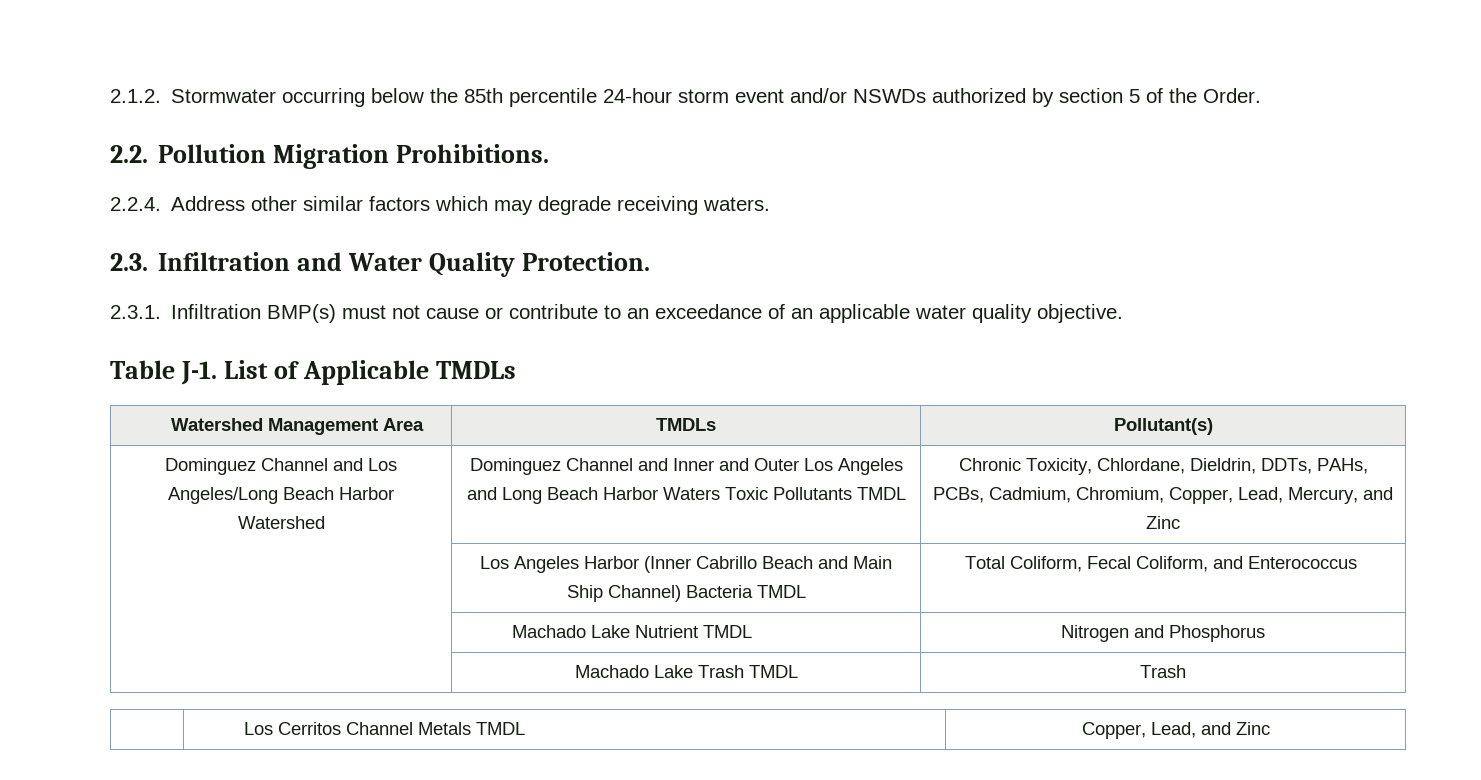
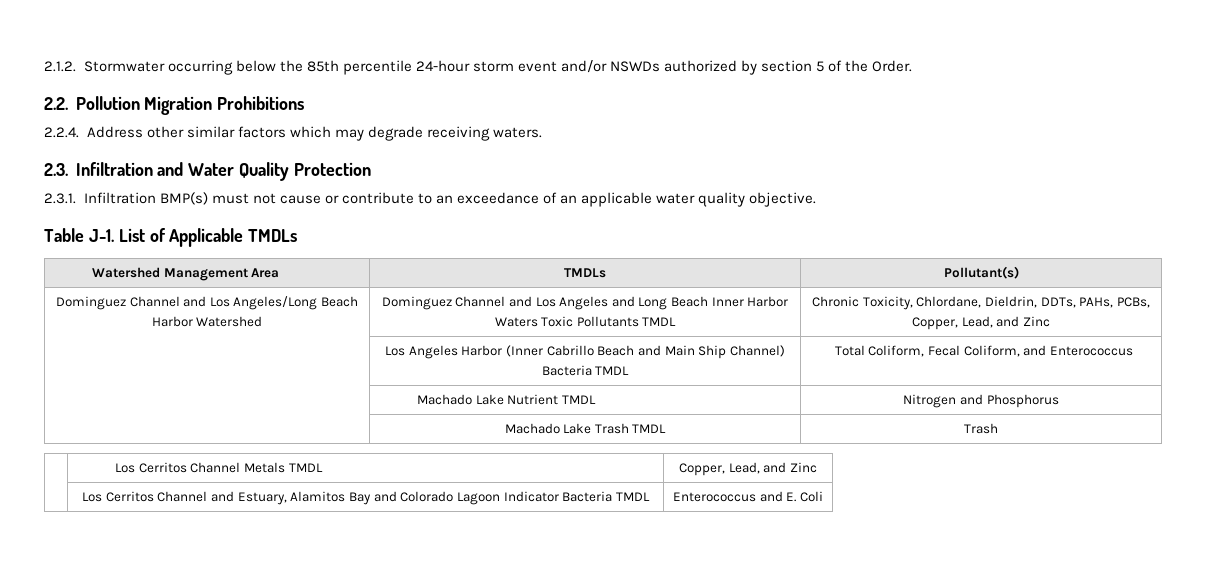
- 2.2. Pollution Migration Prohibitions.
+ 2.2. Pollution Migration Prohibitions
- 2.3. Infiltration and Water Quality Protection.
+ 2.3. Infiltration and Water Quality Protection
- Dominguez Channel and Los Angeles/Long Beach Harbor Watershed | Dominguez Channel and Inner and Outer Los Angeles and Long Beach Harbor Waters Toxic Pollutants TMDL | Chronic Toxicity, Chlordane, Dieldrin, DDTs, PAHs, PCBs, Cadmium, Chromium, Copper, Lead, Mercury, and Zinc
+ Dominguez Channel and Los Angeles/Long Beach Harbor Watershed | Dominguez Channel and Los Angeles and Long Beach Inner Harbor Waters Toxic Pollutants TMDL | Chronic Toxicity, Chlordane, Dieldrin, DDTs, PAHs, PCBs, Copper, Lead, and Zinc
+ | Los Cerritos Channel and Estuary, Alamitos Bay and Colorado Lagoon Indicator Bacteria TMDL | Enterococcus and E. Coli

